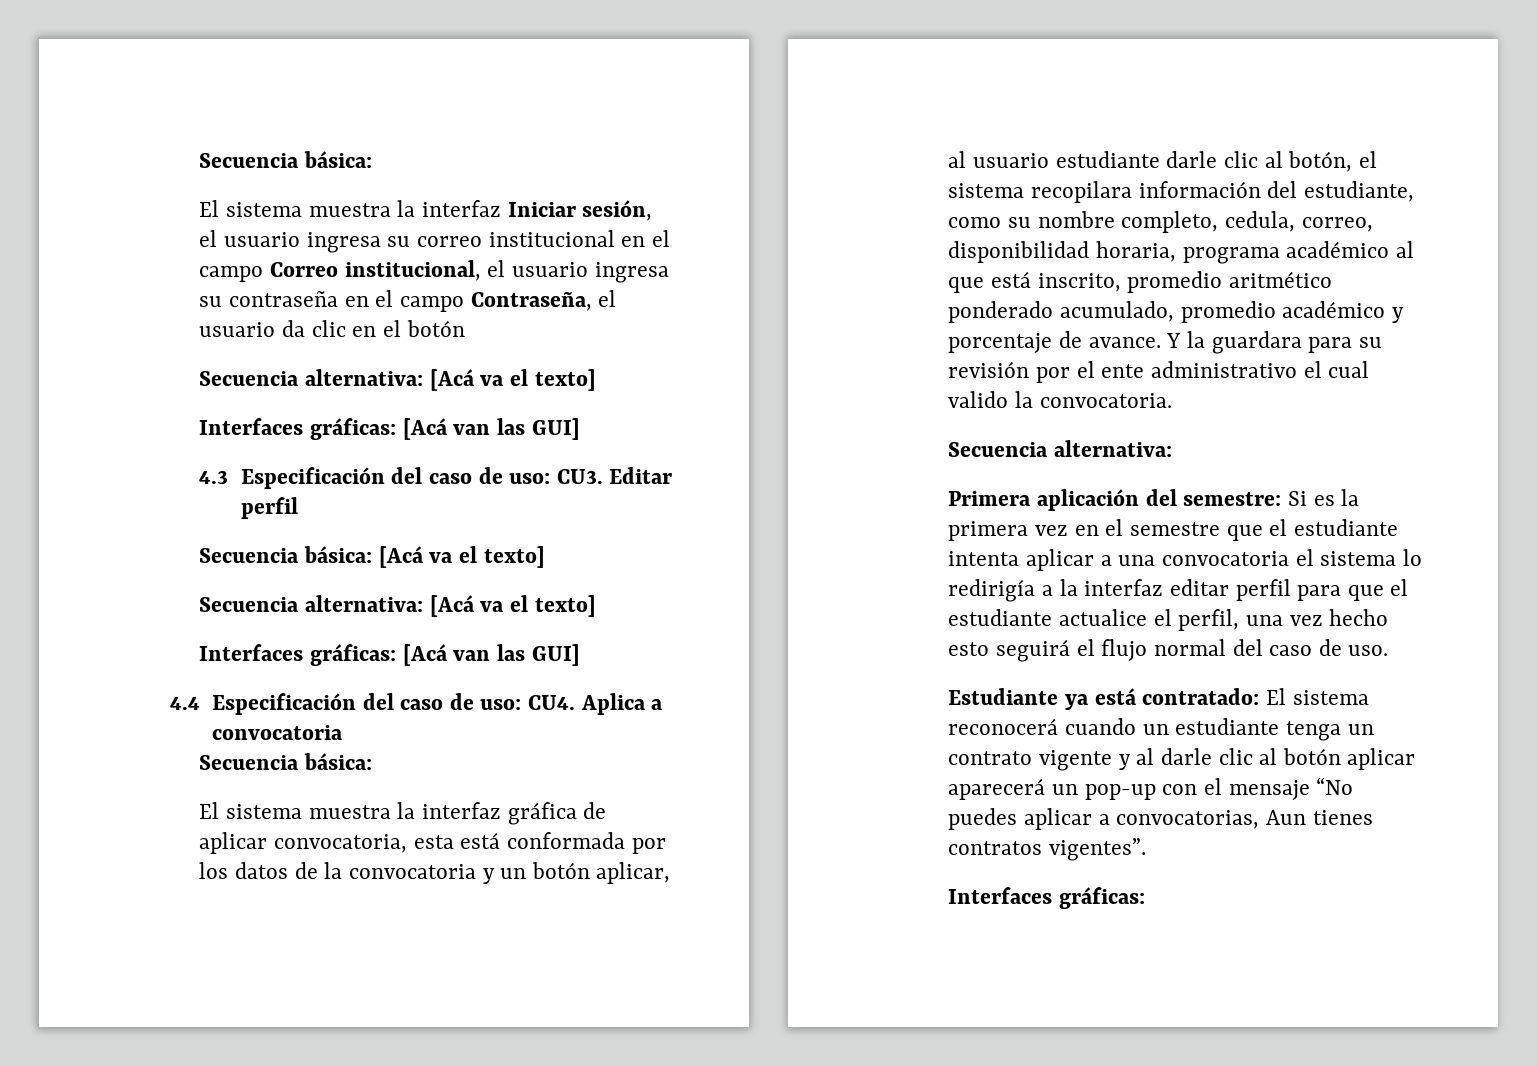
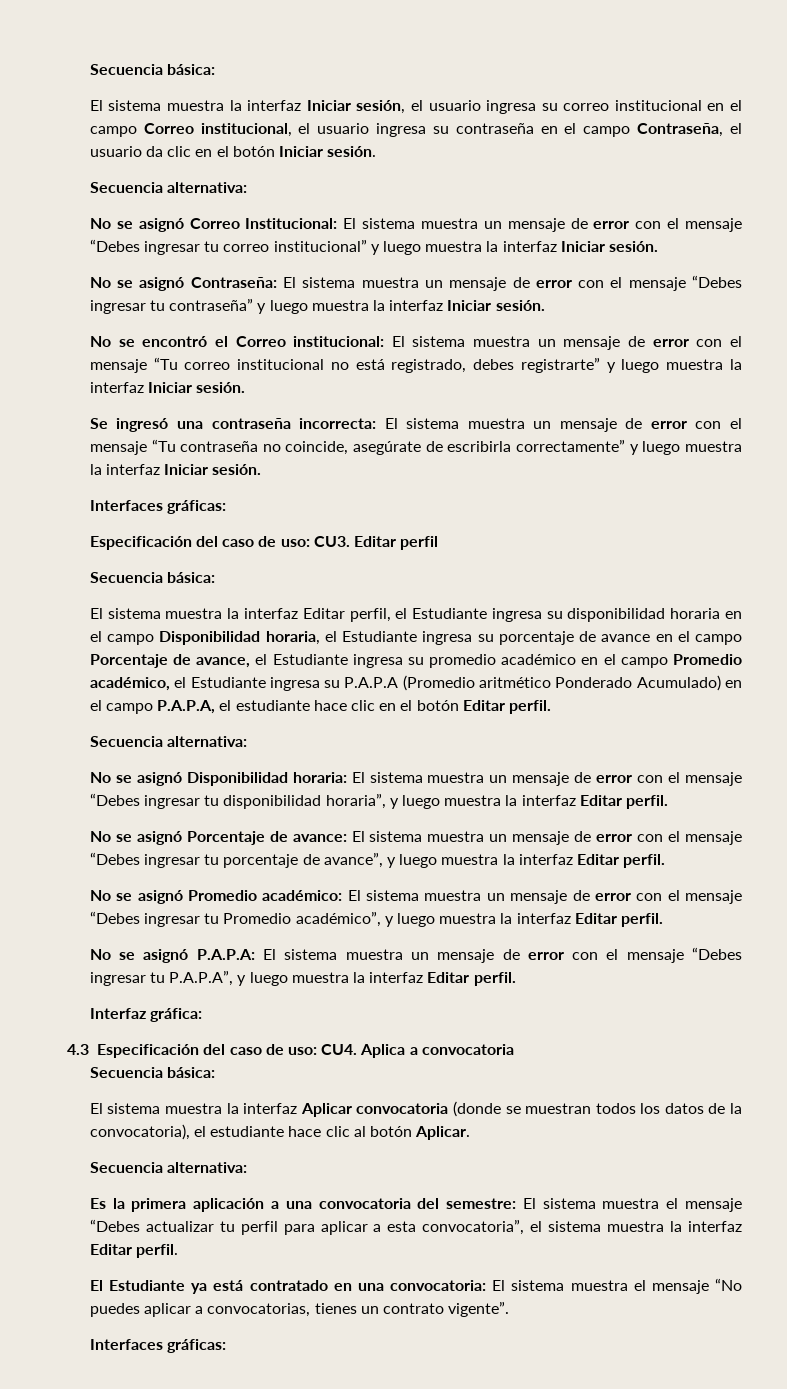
- El sistema muestra la interfaz Iniciar sesión, el usuario ingresa su correo institucional en el campo Correo institucional, el usuario ingresa su contraseña en el campo Contraseña, el usuario da clic en el botón
- Secuencia alternativa: [Acá va el texto]
- Interfaces gráficas: [Acá van las GUI]
- 4.3 Especificación del caso de uso: CU3. Editar perfil
- Secuencia básica: [Acá va el texto]
- Secuencia alternativa: [Acá va el texto]
- Interfaces gráficas: [Acá van las GUI]
- 4.4 Especificación del caso de uso: CU4. Aplica a convocatoria
+ El sistema muestra la interfaz Iniciar sesión, el usuario ingresa su correo institucional en el campo Correo institucional, el usuario ingresa su contraseña en el campo Contraseña, el usuario da clic en el botón Iniciar sesión.
+ Secuencia alternativa:
+ No se asignó Correo Institucional: El sistema muestra un mensaje de error con el mensaje “Debes ingresar tu correo institucional” y luego muestra la interfaz Iniciar sesión.
+ No se asignó Contraseña: El sistema muestra un mensaje de error con el mensaje “Debes ingresar tu contraseña” y luego muestra la interfaz Iniciar sesión.
+ No se encontró el Correo institucional: El sistema muestra un mensaje de error con el mensaje “Tu correo institucional no está registrado, debes registrarte” y luego muestra la interfaz Iniciar sesión.
+ Se ingresó una contraseña incorrecta: El sistema muestra un mensaje de error con el mensaje “Tu contraseña no coincide, asegúrate de escribirla correctamente” y luego muestra la interfaz Iniciar sesión.
+ Interfaces gráficas:
+ Especificación del caso de uso: CU3. Editar perfil
+ Secuencia básica:
+ El sistema muestra la interfaz Editar perfil, el Estudiante ingresa su disponibilidad horaria en el campo Disponibilidad horaria, el Estudiante ingresa su porcentaje de avance en el campo Porcentaje de avance, el Estudiante ingresa su promedio académico en el campo Promedio académico, el Estudiante ingresa su P.A.P.A (Promedio aritmético Ponderado Acumulado) en el campo P.A.P.A, el estudiante hace clic en el botón Editar perfil.
+ Secuencia alternativa:
+ No se asignó Disponibilidad horaria: El sistema muestra un mensaje de error con el mensaje “Debes ingresar tu disponibilidad horaria”, y luego muestra la interfaz Editar perfil.
+ No se asignó Porcentaje de avance: El sistema muestra un mensaje de error con el mensaje “Debes ingresar tu porcentaje de avance”, y luego muestra la interfaz Editar perfil.
+ No se asignó Promedio académico: El sistema muestra un mensaje de error con el mensaje “Debes ingresar tu Promedio académico”, y luego muestra la interfaz Editar perfil.
+ No se asignó P.A.P.A: El sistema muestra un mensaje de error con el mensaje “Debes ingresar tu P.A.P.A”, y luego muestra la interfaz Editar perfil.
+ Interfaz gráfica:
+ 4.3 Especificación del caso de uso: CU4. Aplica a convocatoria
- El sistema muestra la interfaz gráfica de aplicar convocatoria, esta está conformada por los datos de la convocatoria y un botón aplicar, al usuario estudiante darle clic al botón, el sistema recopilara información del estudiante, como su nombre completo, cedula, correo, disponibilidad horaria, programa académico al que está inscrito, promedio aritmético ponderado acumulado, promedio académico y porcentaje de avance. Y la guardara para su revisión por el ente administrativo el cual valido la convocatoria.
+ El sistema muestra la interfaz Aplicar convocatoria (donde se muestran todos los datos de la convocatoria), el estudiante hace clic al botón Aplicar.
  Secuencia alternativa:
- Primera aplicación del semestre: Si es la primera vez en el semestre que el estudiante intenta aplicar a una convocatoria el sistema lo redirigía a la interfaz editar perfil para que el estudiante actualice el perfil, una vez hecho esto seguirá el flujo normal del caso de uso.
- Estudiante ya está contratado: El sistema reconocerá cuando un estudiante tenga un contrato vigente y al darle clic al botón aplicar aparecerá un pop-up con el mensaje “No puedes aplicar a convocatorias, Aun tienes contratos vigentes”.
+ Es la primera aplicación a una convocatoria del semestre: El sistema muestra el mensaje “Debes actualizar tu perfil para aplicar a esta convocatoria”, el sistema muestra la interfaz Editar perfil.
+ El Estudiante ya está contratado en una convocatoria: El sistema muestra el mensaje “No puedes aplicar a convocatorias, tienes un contrato vigente”.

